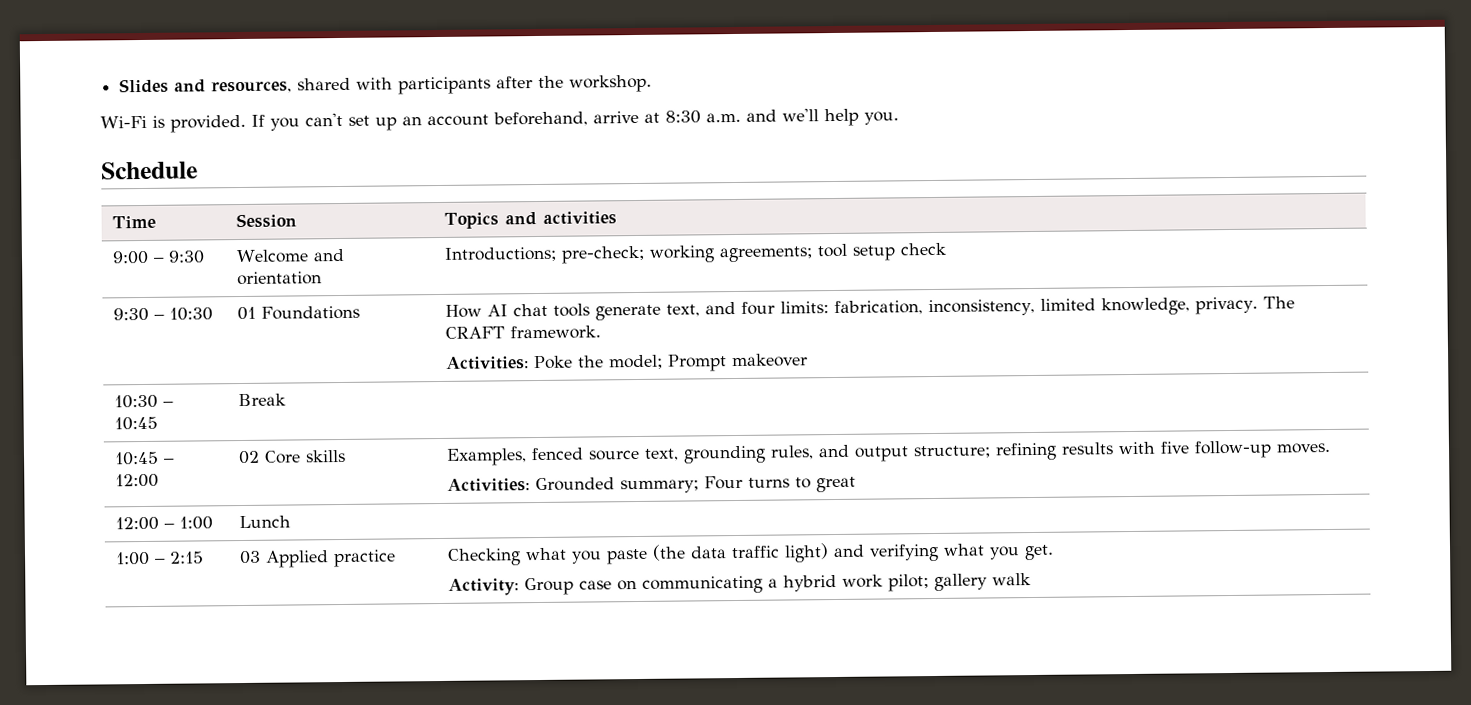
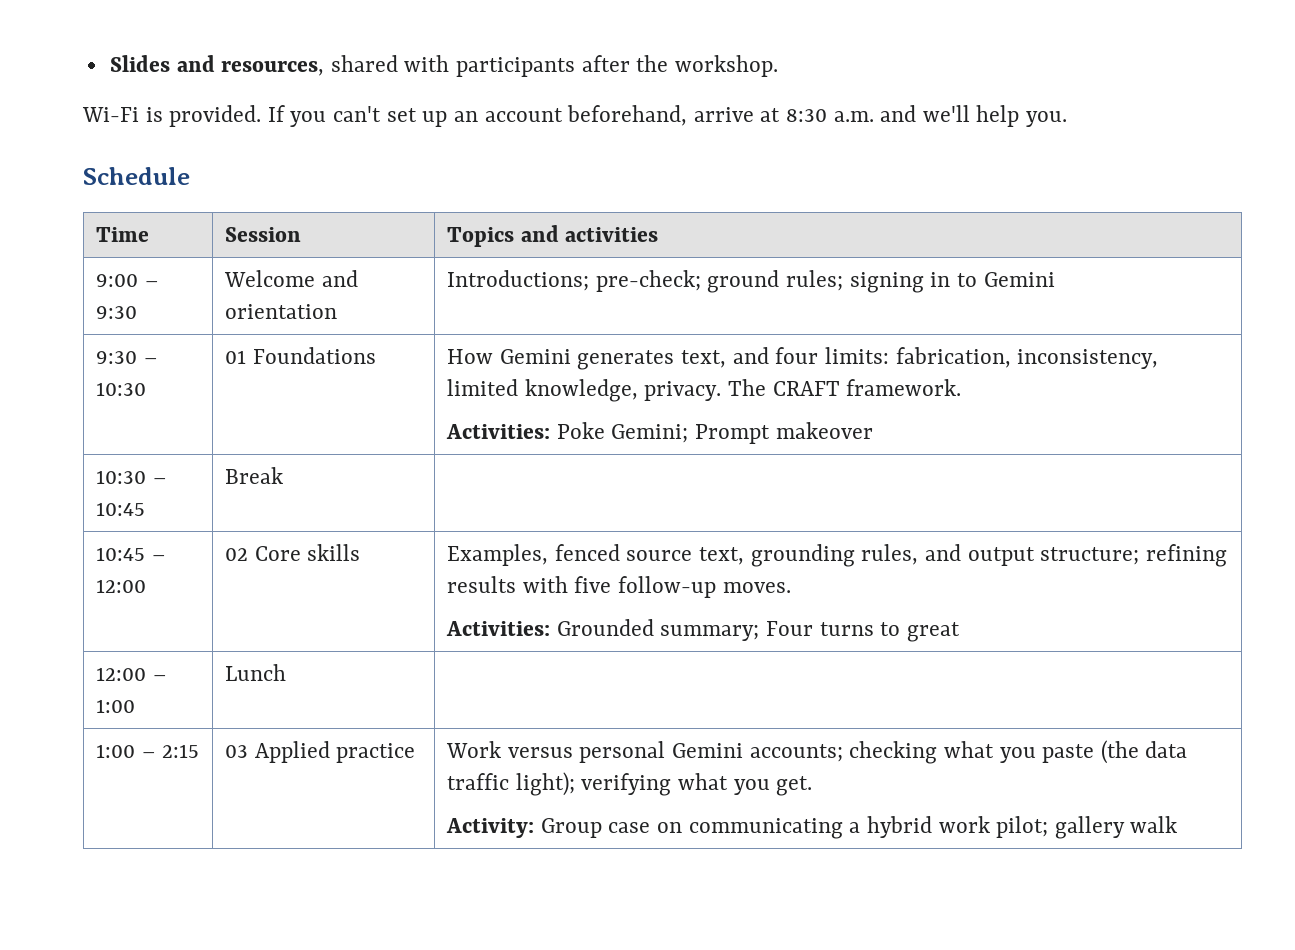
- 9:00 – 9:30 | Welcome and orientation | Introductions; pre-check; working agreements; tool setup check
+ 9:00 – 9:30 | Welcome and orientation | Introductions; pre-check; ground rules; signing in to Gemini
- 9:30 – 10:30 | 01 Foundations | How AI chat tools generate text, and four limits: fabrication, inconsistency, limited knowledge, privacy. The CRAFT framework.
- Activities: Poke the model; Prompt makeover
+ 9:30 – 10:30 | 01 Foundations | How Gemini generates text, and four limits: fabrication, inconsistency, limited knowledge, privacy. The CRAFT framework.
+ Activities: Poke Gemini; Prompt makeover
- 1:00 – 2:15 | 03 Applied practice | Checking what you paste (the data traffic light) and verifying what you get.
+ 1:00 – 2:15 | 03 Applied practice | Work versus personal Gemini accounts; checking what you paste (the data traffic light); verifying what you get.

